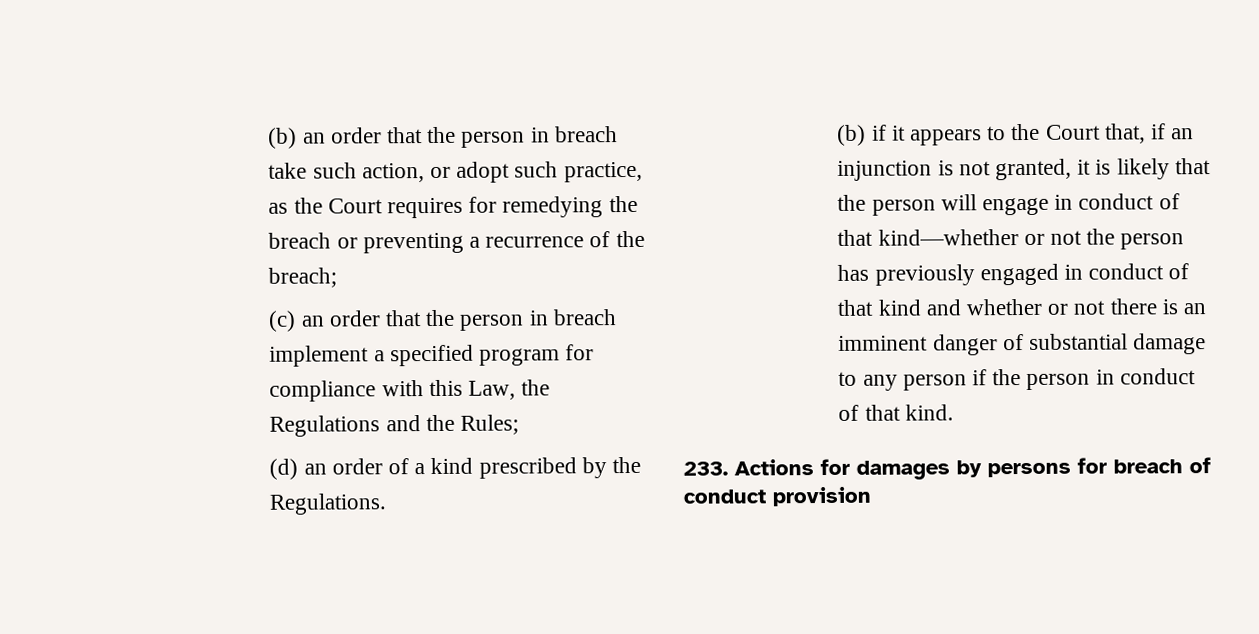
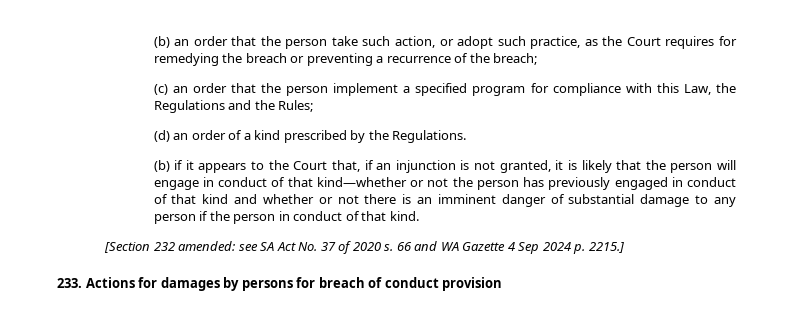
- (b) an order that the person in breach take such action, or adopt such practice, as the Court requires for remedying the breach or preventing a recurrence of the breach;
+ (b) an order that the person take such action, or adopt such practice, as the Court requires for remedying the breach or preventing a recurrence of the breach;
- (c) an order that the person in breach implement a specified program for compliance with this Law, the Regulations and the Rules;
+ (c) an order that the person implement a specified program for compliance with this Law, the Regulations and the Rules;
+ [Section 232 amended: see SA Act No. 37 of 2020 s. 66 and WA Gazette 4 Sep 2024 p. 2215.]

